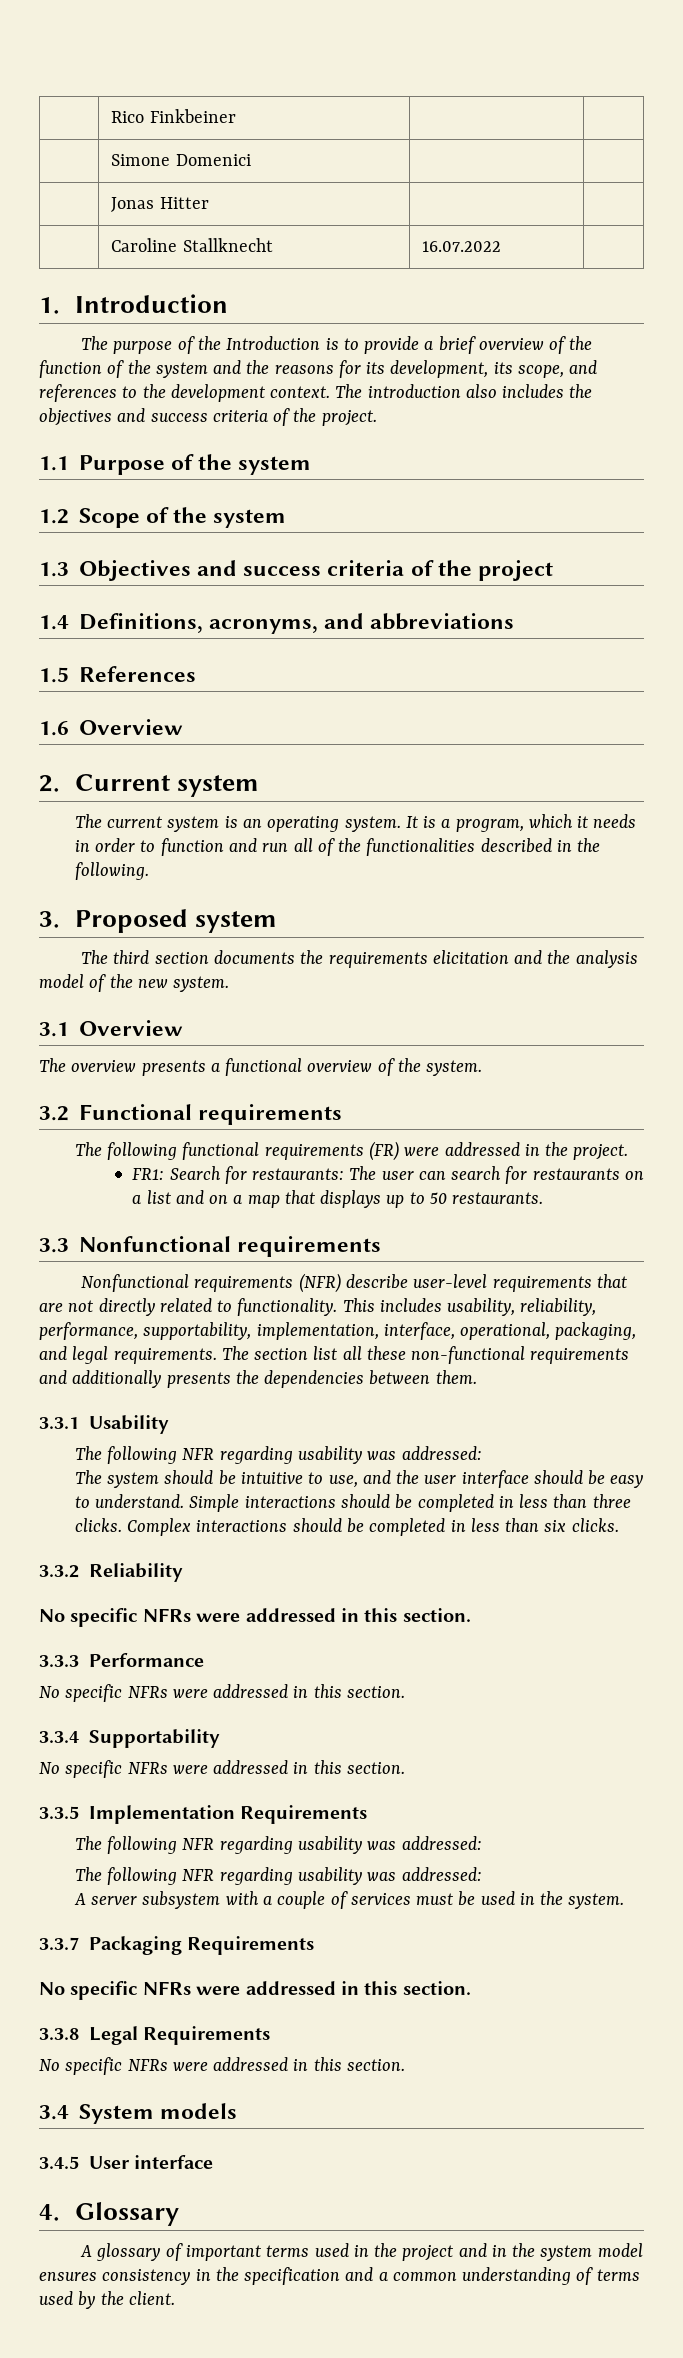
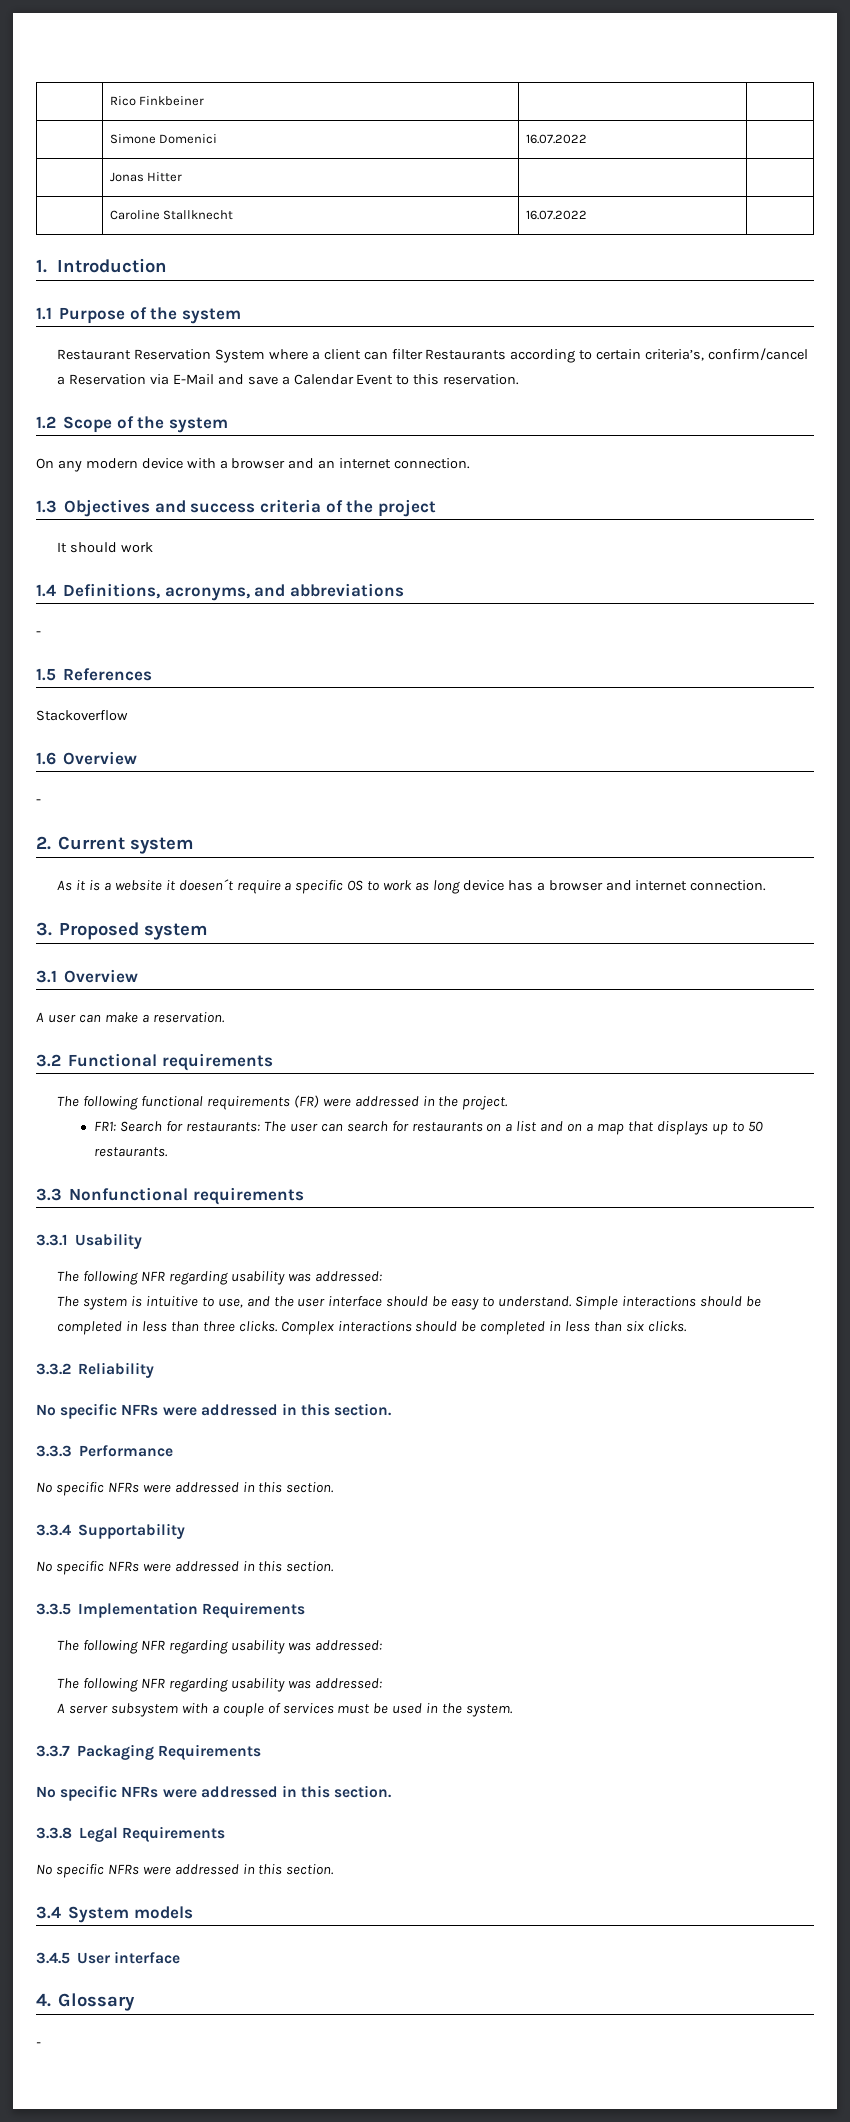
- | Simone Domenici | |
+ | Simone Domenici | 16.07.2022 |
- The purpose of the Introduction is to provide a brief overview of the function of the system and the reasons for its development, its scope, and references to the development context. The introduction also includes the objectives and success criteria of the project.
+ Restaurant Reservation System where a client can filter Restaurants according to certain criteria’s, confirm/cancel a Reservation via E-Mail and save a Calendar Event to this reservation.
+ On any modern device with a browser and an internet connection.
+ It should work
  1.4 Definitions, acronyms, and abbreviations
+ -
+ Stackoverflow
  1.6 Overview
+ -
- The current system is an operating system. It is a program, which it needs in order to function and run all of the functionalities described in the following.
+ As it is a website it doesen´t require a specific OS to work as long device has a browser and internet connection.
  3. Proposed system
- The third section documents the requirements elicitation and the analysis model of the new system.
  3.1 Overview
- The overview presents a functional overview of the system.
+ A user can make a reservation.
- Nonfunctional requirements (NFR) describe user-level requirements that are not directly related to functionality. This includes usability, reliability, performance, supportability, implementation, interface, operational, packaging, and legal requirements. The section list all these non-functional requirements and additionally presents the dependencies between them.
- The system should be intuitive to use, and the user interface should be easy to understand.
+ The system is intuitive to use, and the user interface should be easy to understand.
  4. Glossary
- A glossary of important terms used in the project and in the system model ensures consistency in the specification and a common understanding of terms used by the client.
+ -

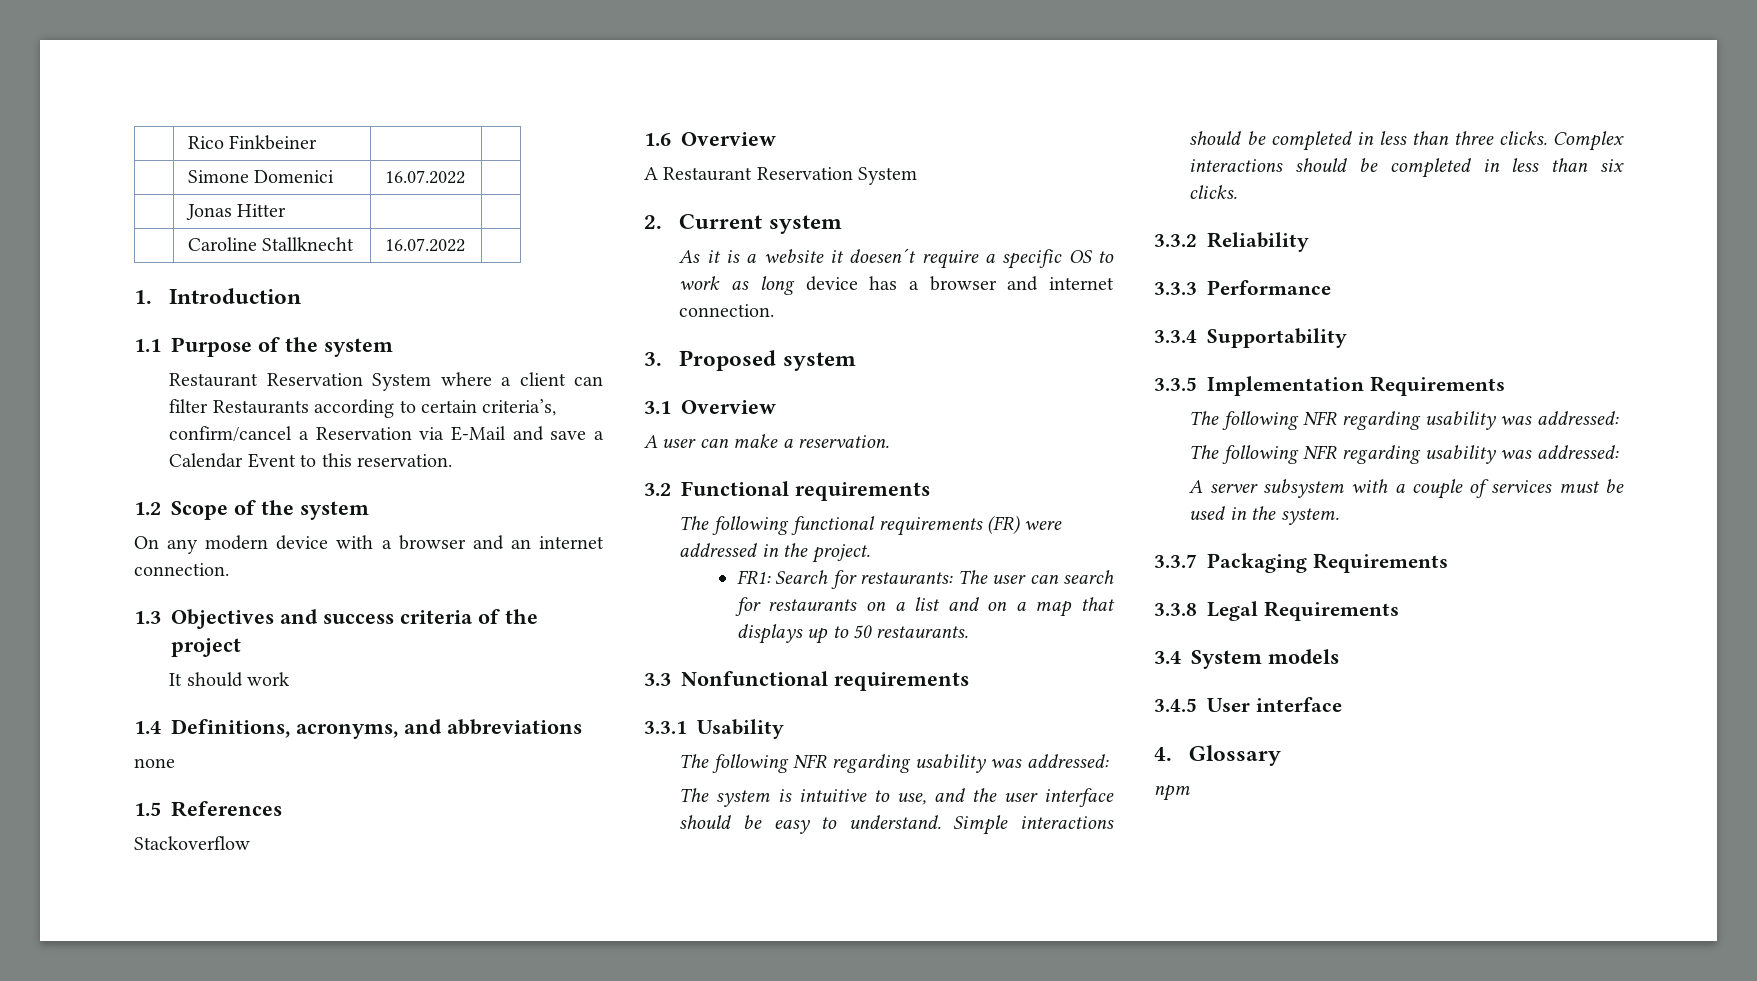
  1.4 Definitions, acronyms, and abbreviations
- -
+ none
  1.6 Overview
- -
+ A Restaurant Reservation System
  3.3.2 Reliability
- No specific NFRs were addressed in this section.
  3.3.3 Performance
- No specific NFRs were addressed in this section.
  3.3.4 Supportability
- No specific NFRs were addressed in this section.
  3.3.7 Packaging Requirements
- No specific NFRs were addressed in this section.
  3.3.8 Legal Requirements
- No specific NFRs were addressed in this section.
  4. Glossary
- -
+ npm

